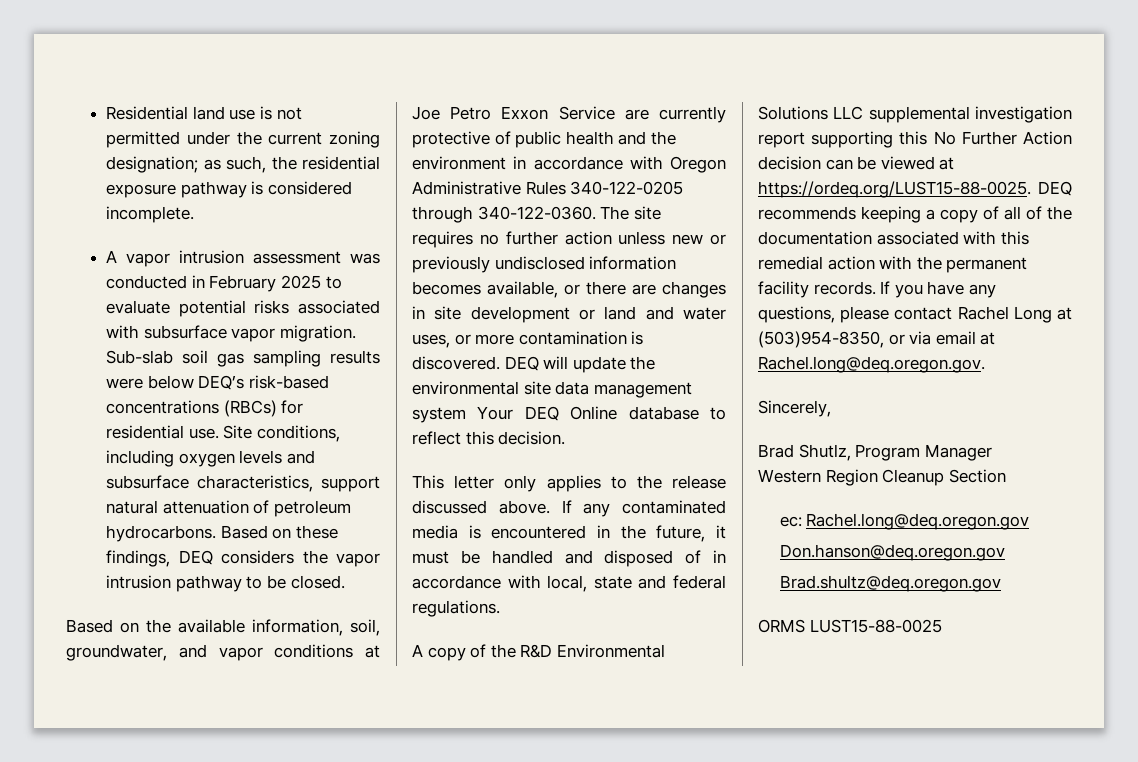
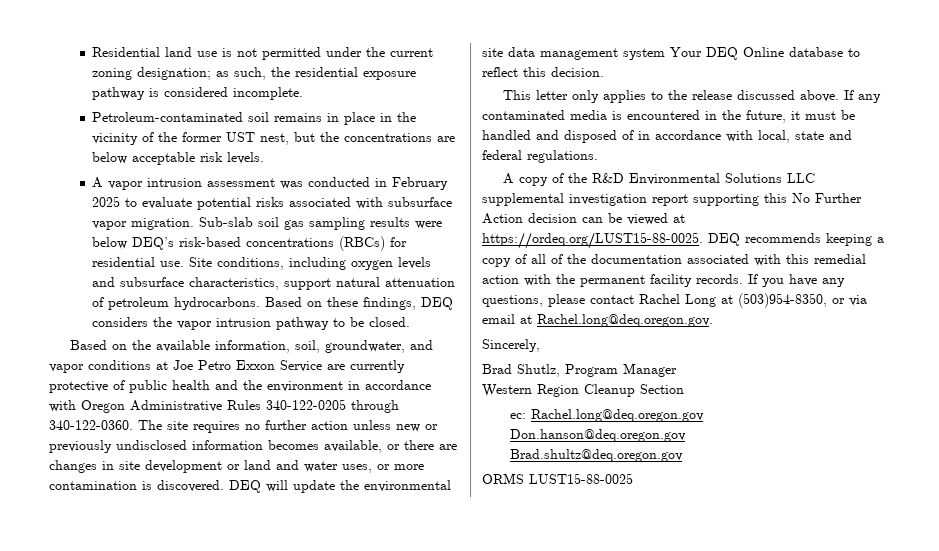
+ Petroleum-contaminated soil remains in place in the vicinity of the former UST nest, but the concentrations are below acceptable risk levels.

